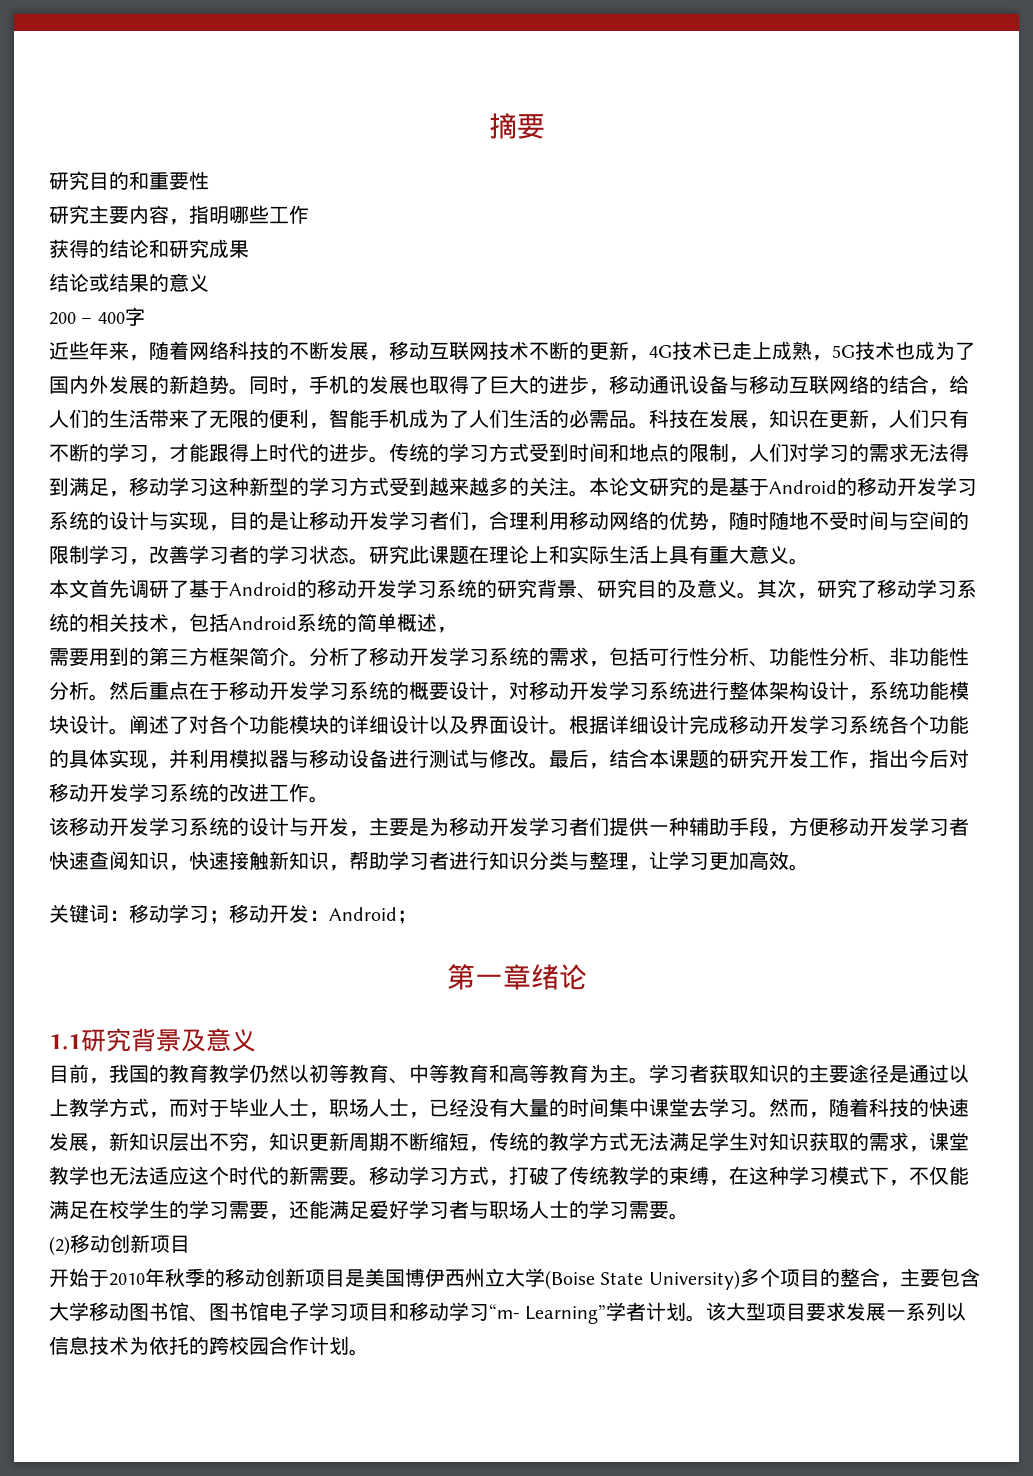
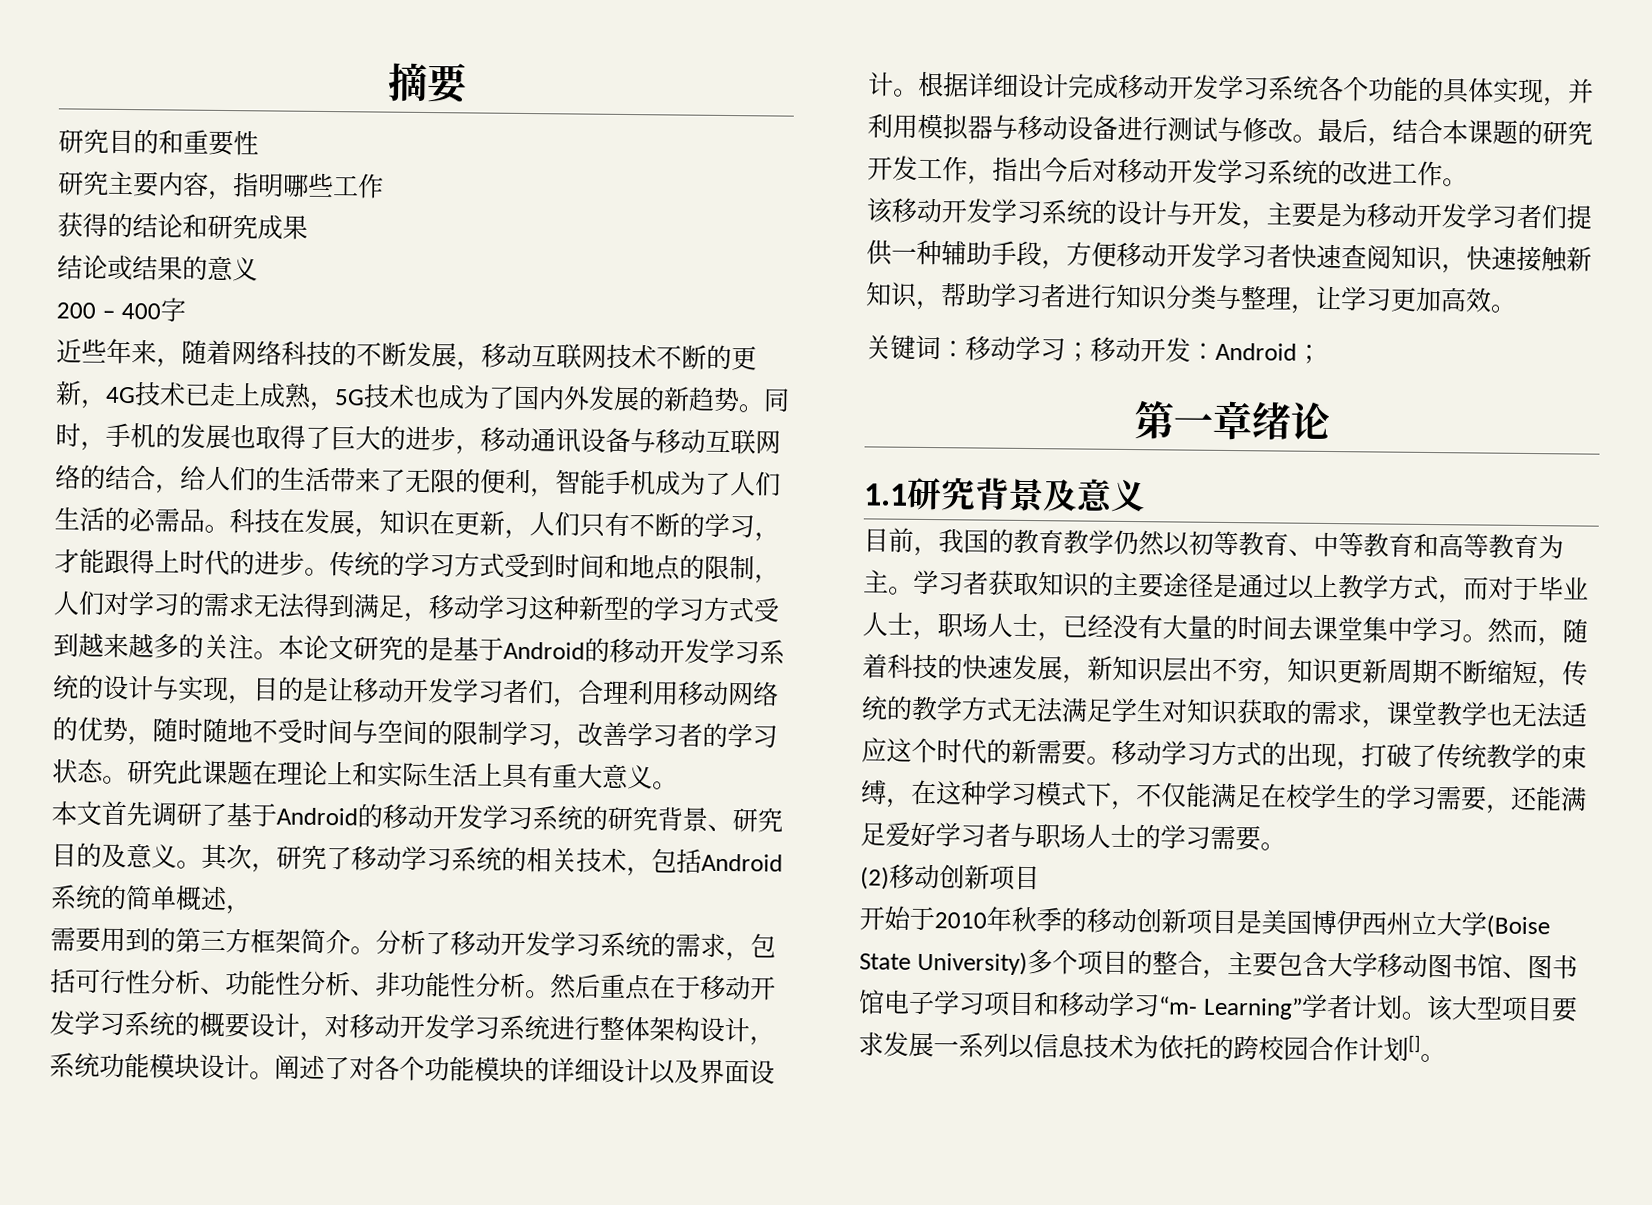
- 学习者获取知识的主要途径是通过以上教学方式，而对于毕业人士，职场人士，已经没有大量的时间集中课堂去学习。
+ 学习者获取知识的主要途径是通过以上教学方式，而对于毕业人士，职场人士，已经没有大量的时间去课堂集中学习。
- 移动学习方式，打破了传统教学的束缚，在这种学习模式下，不仅能满足在校学生的学习需要，还能满足爱好学习者与职场人士的学习需要。
+ 移动学习方式的出现，打破了传统教学的束缚，在这种学习模式下，不仅能满足在校学生的学习需要，还能满足爱好学习者与职场人士的学习需要。
- 该大型项目要求发展一系列以信息技术为依托的跨校园合作计划。
+ 该大型项目要求发展一系列以信息技术为依托的跨校园合作计划[]。

